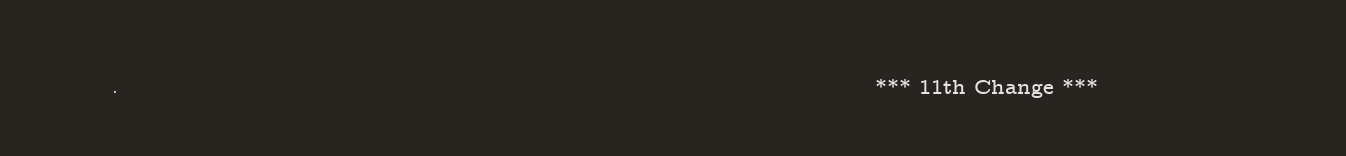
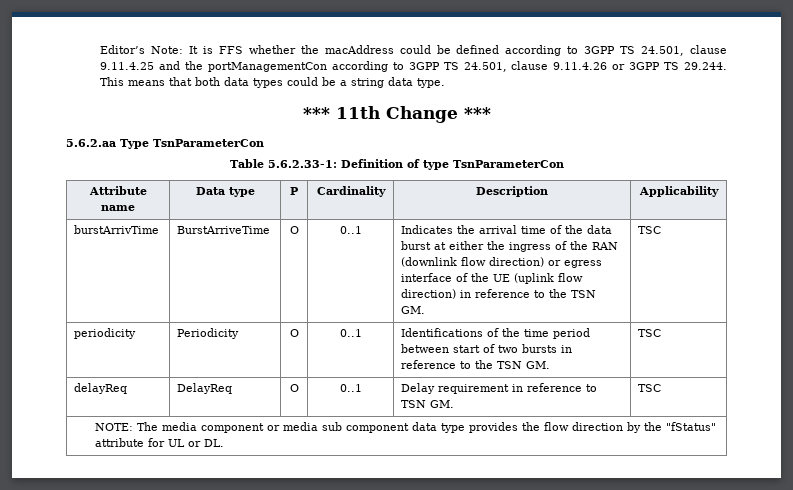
- .
+ Editor’s Note: It is FFS whether the macAddress could be defined according to 3GPP TS 24.501, clause 9.11.4.25 and the portManagementCon according to 3GPP TS 24.501, clause 9.11.4.26 or 3GPP TS 29.244. This means that both data types could be a string data type.
  *** 11th Change ***
+ 5.6.2.aa Type TsnParameterCon
+ Table 5.6.2.33-1: Definition of type TsnParameterCon
+ Attribute name | Data type | P | Cardinality | Description | Applicability
+ burstArrivTime | BurstArriveTime | O | 0..1 | Indicates the arrival time of the data burst at either the ingress of the RAN (downlink flow direction) or egress interface of the UE (uplink flow direction) in reference to the TSN GM. | TSC
+ periodicity | Periodicity | O | 0..1 | Identifications of the time period between start of two bursts in reference to the TSN GM. | TSC
+ delayReq | DelayReq | O | 0..1 | Delay requirement in reference to TSN GM. | TSC
+ NOTE: The media component or media sub component data type provides the flow direction by the "fStatus" attribute for UL or DL.

